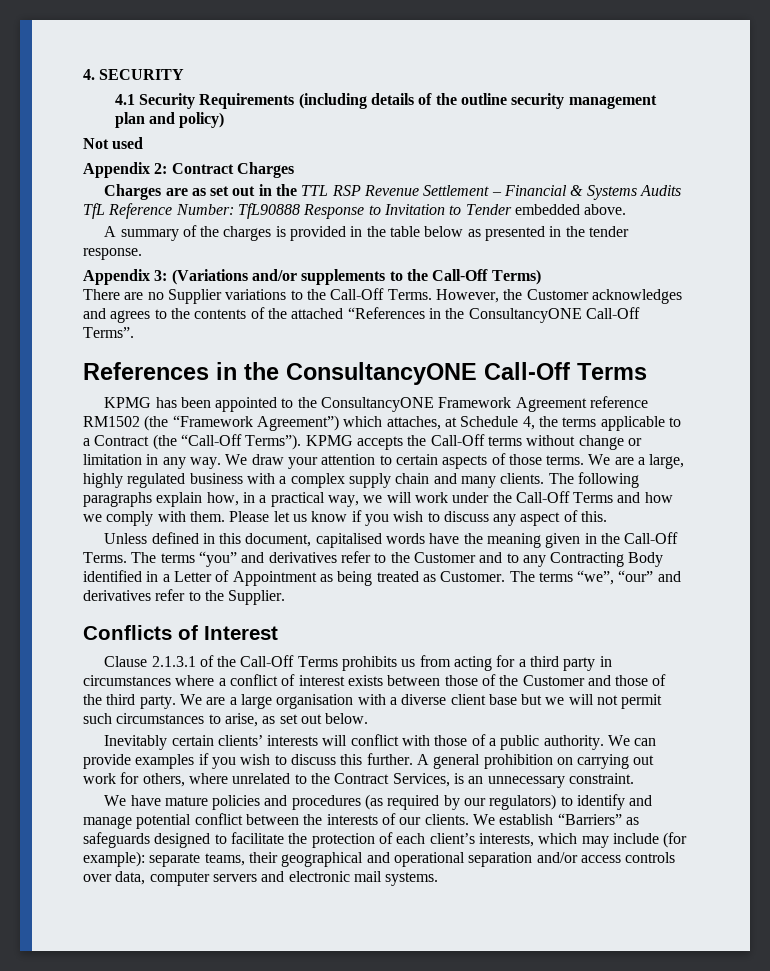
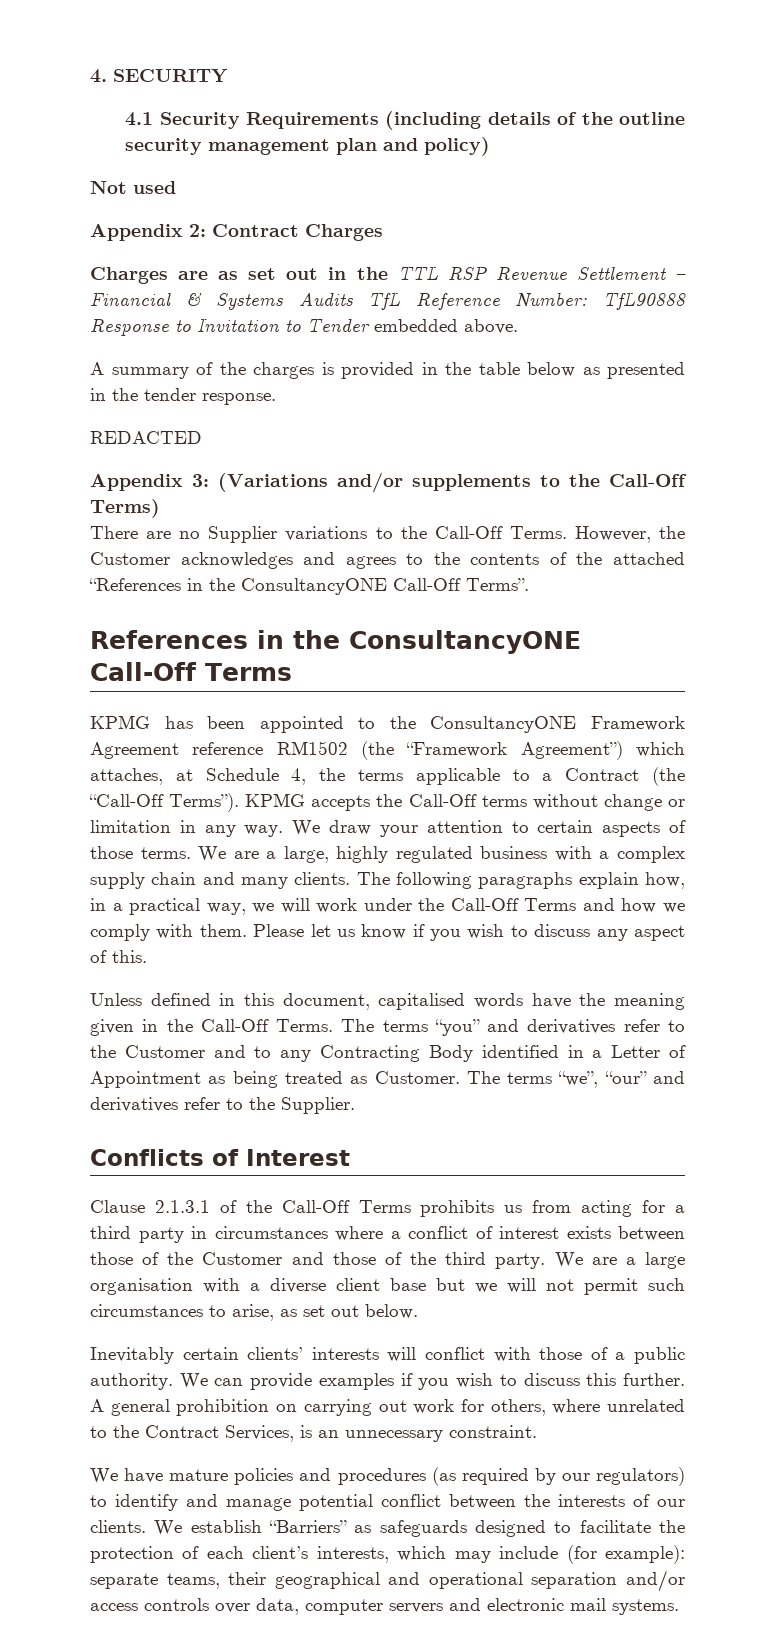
+ REDACTED

